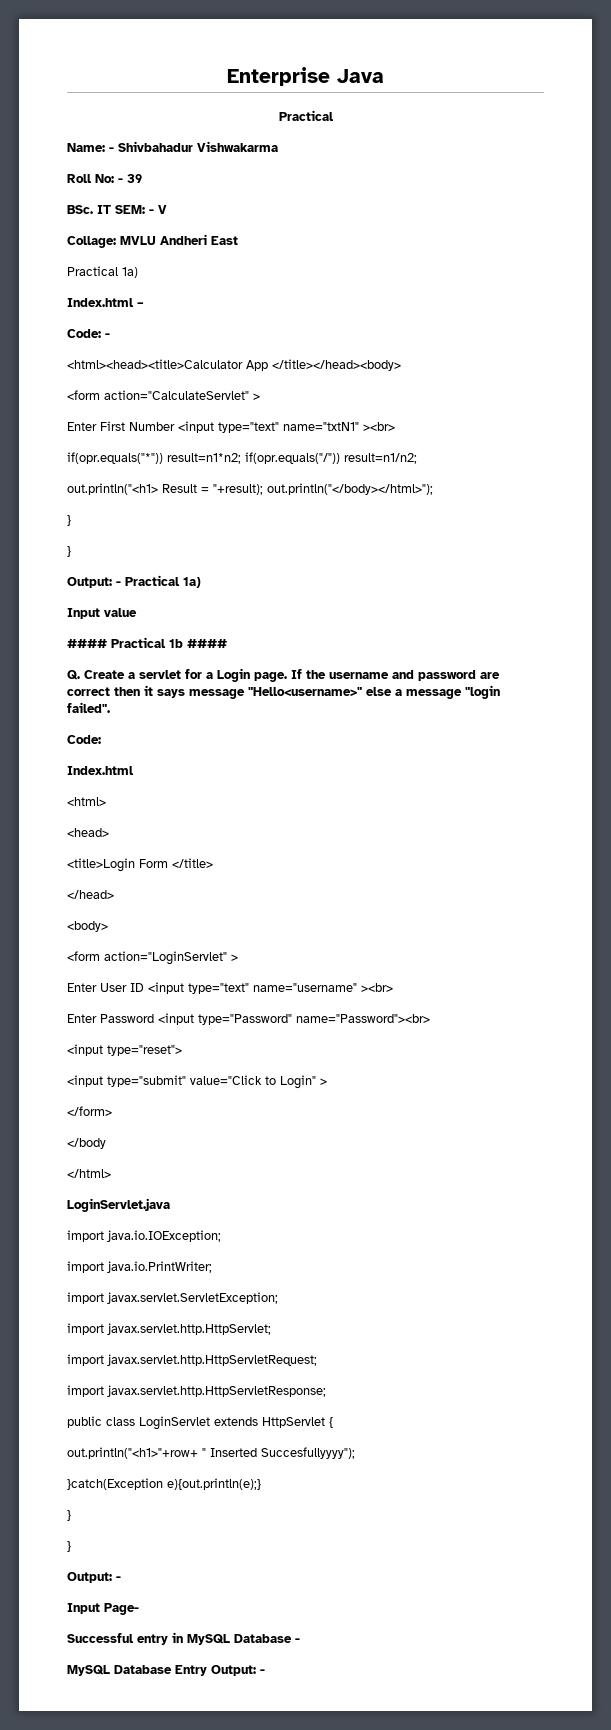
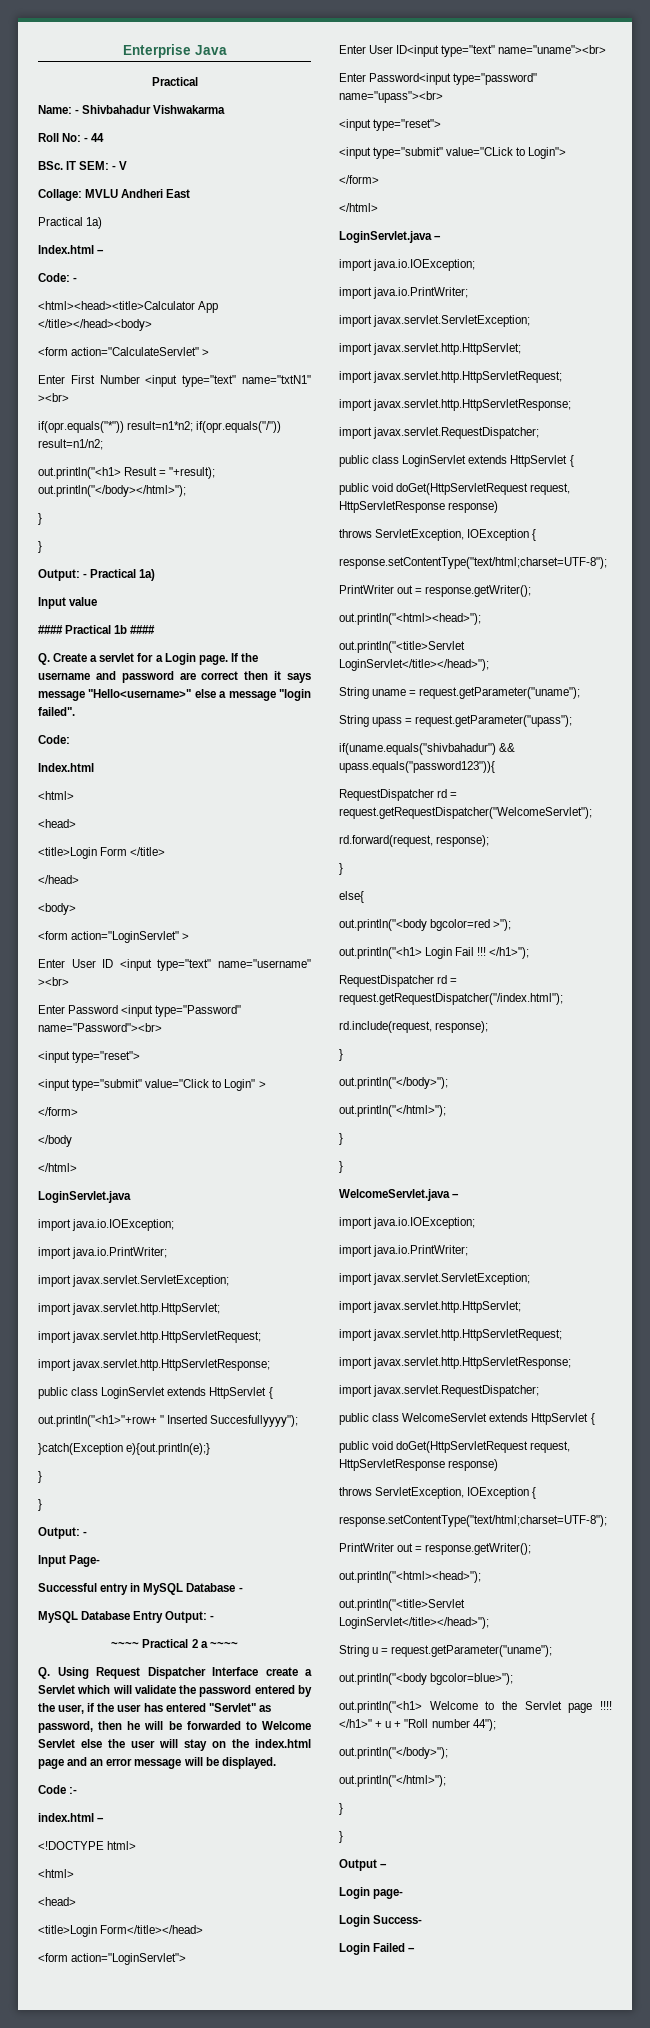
- Roll No: - 39
+ Roll No: - 44
+ ~~~~ Practical 2 a ~~~~
+ Q. Using Request Dispatcher Interface create a Servlet which will validate the password entered by the user, if the user has entered "Servlet" as password, then he will be forwarded to Welcome Servlet else the user will stay on the index.html page and an error message will be displayed.
+ Code :-
+ index.html –
+ <!DOCTYPE html>
+ <html>
+ <head>
+ <title>Login Form</title></head>
+ <form action="LoginServlet">
+ Enter User ID<input type="text" name="uname"><br>
+ Enter Password<input type="password" name="upass"><br>
+ <input type="reset">
+ <input type="submit" value="CLick to Login">
+ </form>
+ </html>
+ LoginServlet.java –
+ import java.io.IOException;
+ import java.io.PrintWriter;
+ import javax.servlet.ServletException;
+ import javax.servlet.http.HttpServlet;
+ import javax.servlet.http.HttpServletRequest;
+ import javax.servlet.http.HttpServletResponse;
+ import javax.servlet.RequestDispatcher;
+ public class LoginServlet extends HttpServlet {
+ public void doGet(HttpServletRequest request, HttpServletResponse response)
+ throws ServletException, IOException {
+ response.setContentType("text/html;charset=UTF-8");
+ PrintWriter out = response.getWriter();
+ out.println("<html><head>");
+ out.println("<title>Servlet LoginServlet</title></head>");
+ String uname = request.getParameter("uname");
+ String upass = request.getParameter("upass");
+ if(uname.equals("shivbahadur") && upass.equals("password123")){
+ RequestDispatcher rd = request.getRequestDispatcher("WelcomeServlet");
+ rd.forward(request, response);
+ }
+ else{
+ out.println("<body bgcolor=red >");
+ out.println("<h1> Login Fail !!! </h1>");
+ RequestDispatcher rd = request.getRequestDispatcher("/index.html");
+ rd.include(request, response);
+ }
+ out.println("</body>");
+ out.println("</html>");
+ }
+ }
+ WelcomeServlet.java –
+ import java.io.IOException;
+ import java.io.PrintWriter;
+ import javax.servlet.ServletException;
+ import javax.servlet.http.HttpServlet;
+ import javax.servlet.http.HttpServletRequest;
+ import javax.servlet.http.HttpServletResponse;
+ import javax.servlet.RequestDispatcher;
+ public class WelcomeServlet extends HttpServlet {
+ public void doGet(HttpServletRequest request, HttpServletResponse response)
+ throws ServletException, IOException {
+ response.setContentType("text/html;charset=UTF-8");
+ PrintWriter out = response.getWriter();
+ out.println("<html><head>");
+ out.println("<title>Servlet LoginServlet</title></head>");
+ String u = request.getParameter("uname");
+ out.println("<body bgcolor=blue>");
+ out.println("<h1> Welcome to the Servlet page !!!! </h1>" + u + "Roll number 44");
+ out.println("</body>");
+ out.println("</html>");
+ }
+ }
+ Output –
+ Login page-
+ Login Success-
+ Login Failed –

